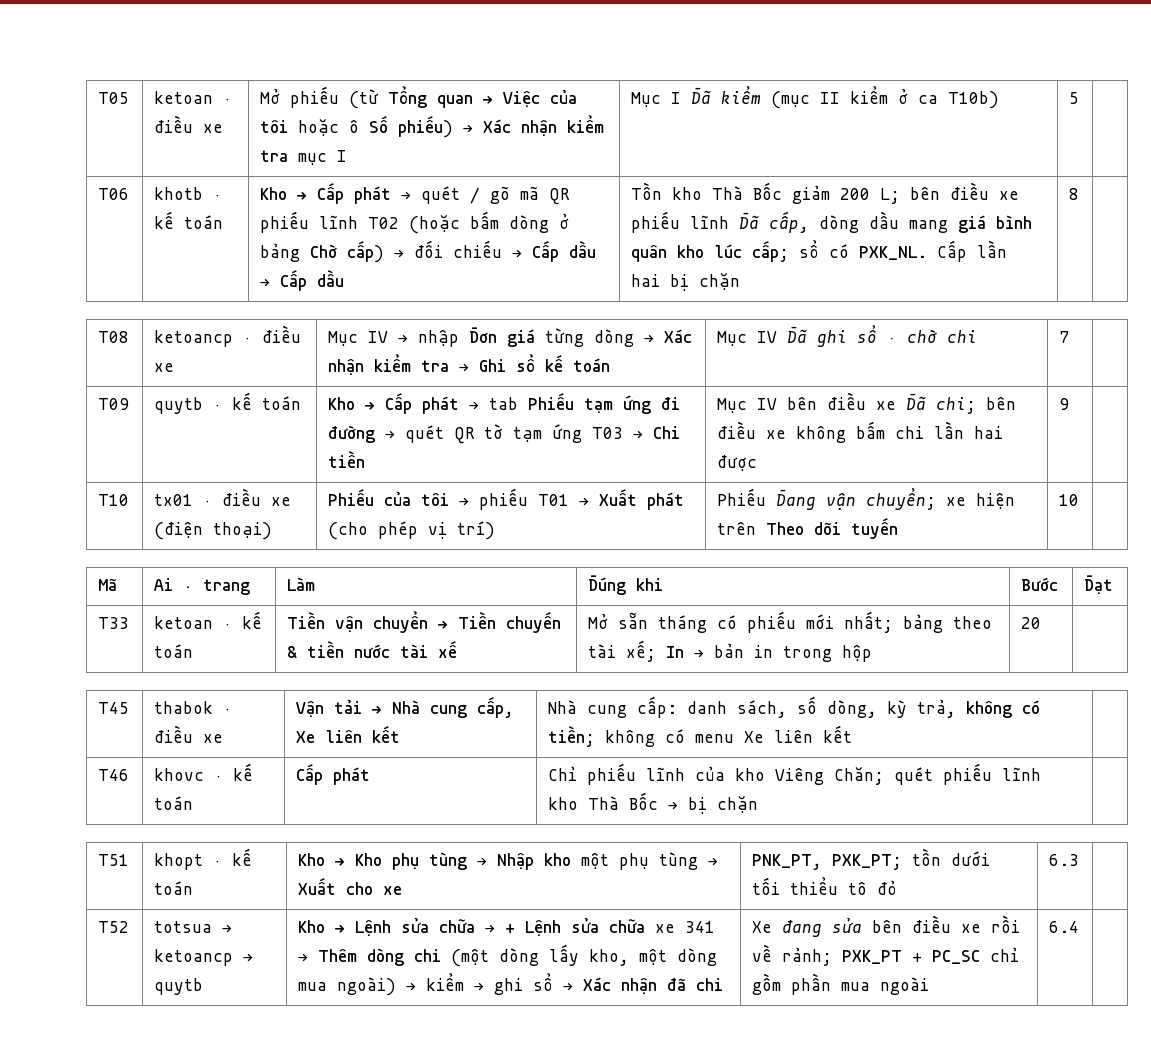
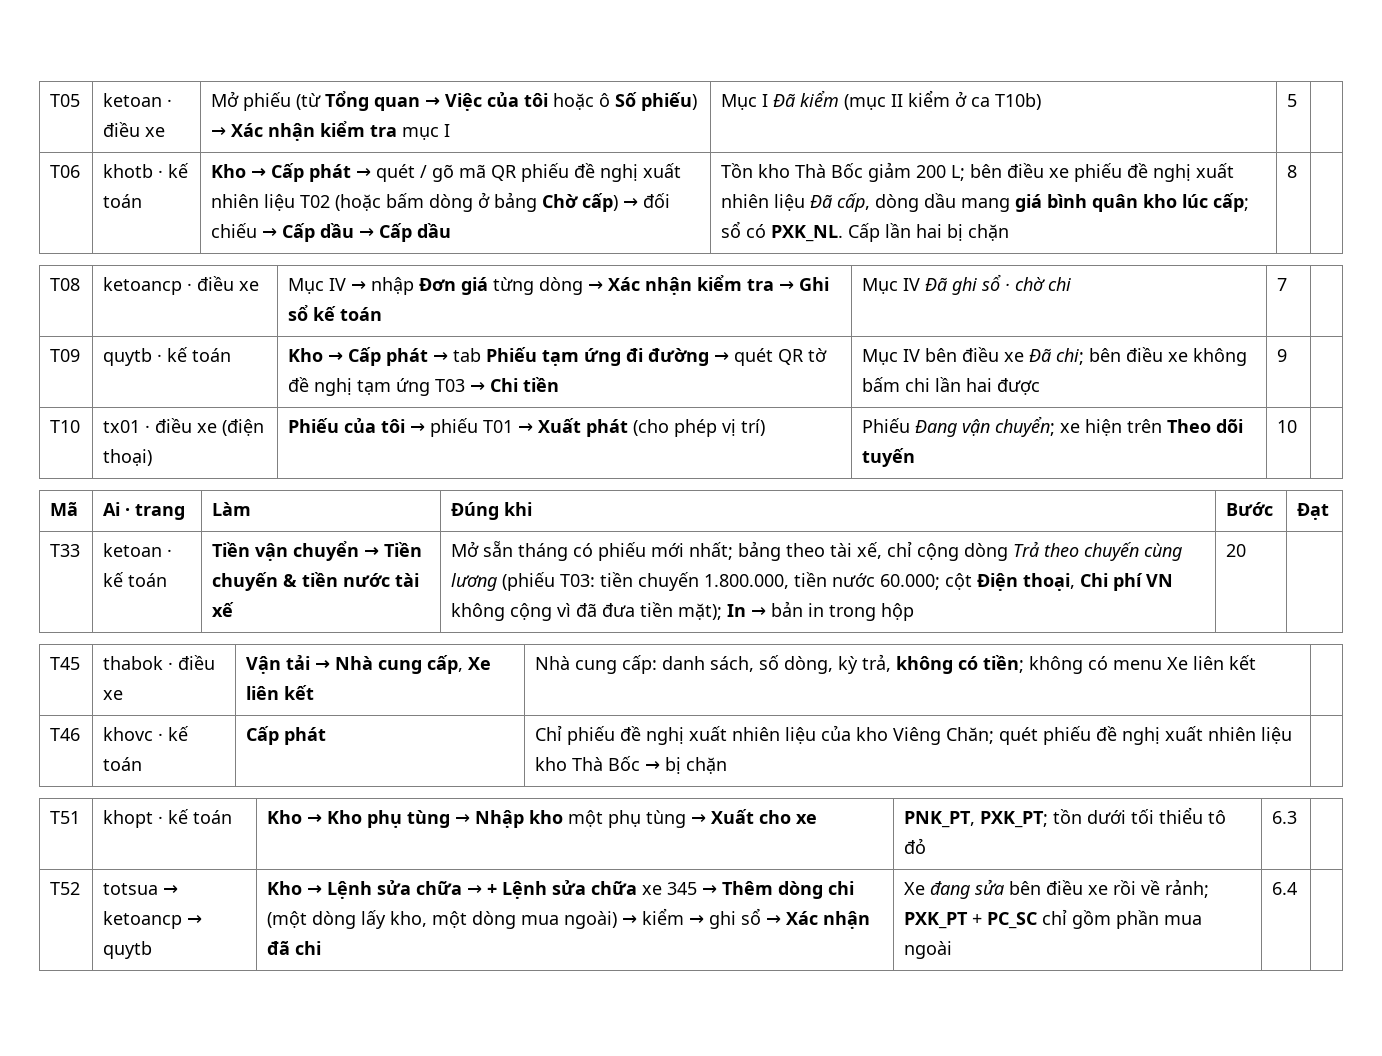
- Kho → Cấp phát → quét / gõ mã QR phiếu lĩnh T02 (hoặc bấm dòng ở bảng Chờ cấp) → đối chiếu → Cấp dầu → Cấp dầu
+ Kho → Cấp phát → quét / gõ mã QR phiếu đề nghị xuất nhiên liệu T02 (hoặc bấm dòng ở bảng Chờ cấp) → đối chiếu → Cấp dầu → Cấp dầu
- Tồn kho Thà Bốc giảm 200 L; bên điều xe phiếu lĩnh Đã cấp, dòng dầu mang giá bình quân kho lúc cấp; sổ có PXK_NL.
+ Tồn kho Thà Bốc giảm 200 L; bên điều xe phiếu đề nghị xuất nhiên liệu Đã cấp, dòng dầu mang giá bình quân kho lúc cấp; sổ có PXK_NL.
- Kho → Cấp phát → tab Phiếu tạm ứng đi đường → quét QR tờ tạm ứng T03 → Chi tiền
+ Kho → Cấp phát → tab Phiếu tạm ứng đi đường → quét QR tờ đề nghị tạm ứng T03 → Chi tiền
- Mở sẵn tháng có phiếu mới nhất; bảng theo tài xế; In → bản in trong hộp
+ Mở sẵn tháng có phiếu mới nhất; bảng theo tài xế, chỉ cộng dòng Trả theo chuyến cùng lương (phiếu T03: tiền chuyến 1.800.000, tiền nước 60.000; cột Điện thoại, Chi phí VN không cộng vì đã đưa tiền mặt); In → bản in trong hộp
- T46 | khovc · kế toán | Cấp phát | Chỉ phiếu lĩnh của kho Viêng Chăn; quét phiếu lĩnh kho Thà Bốc → bị chặn |
+ T46 | khovc · kế toán | Cấp phát | Chỉ phiếu đề nghị xuất nhiên liệu của kho Viêng Chăn; quét phiếu đề nghị xuất nhiên liệu kho Thà Bốc → bị chặn |
- Kho → Lệnh sửa chữa → + Lệnh sửa chữa xe 341 → Thêm dòng chi (một dòng lấy kho, một dòng mua ngoài) → kiểm → ghi sổ → Xác nhận đã chi
+ Kho → Lệnh sửa chữa → + Lệnh sửa chữa xe 345 → Thêm dòng chi (một dòng lấy kho, một dòng mua ngoài) → kiểm → ghi sổ → Xác nhận đã chi

